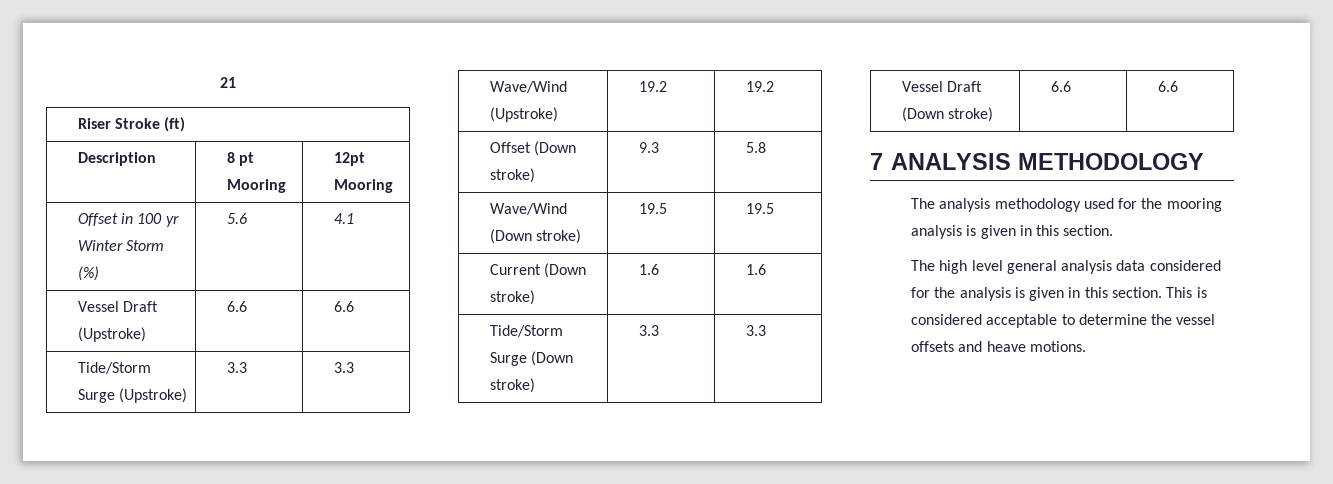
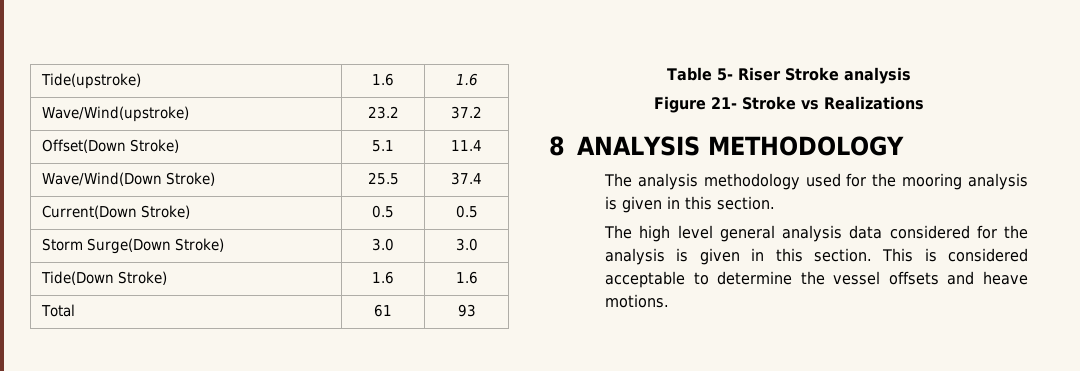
- 21
- Riser Stroke (ft)
- Description | 8 pt Mooring | 12pt Mooring
- Offset in 100 yr Winter Storm (%) | 5.6 | 4.1
- Vessel Draft (Upstroke) | 6.6 | 6.6
- Tide/Storm Surge (Upstroke) | 3.3 | 3.3
- Wave/Wind (Upstroke) | 19.2 | 19.2
- Offset (Down stroke) | 9.3 | 5.8
- Wave/Wind (Down stroke) | 19.5 | 19.5
- Current (Down stroke) | 1.6 | 1.6
- Tide/Storm Surge (Down stroke) | 3.3 | 3.3
- Vessel Draft (Down stroke) | 6.6 | 6.6
- 7 ANALYSIS METHODOLOGY
+ Tide(upstroke) | 1.6 | 1.6
+ Wave/Wind(upstroke) | 23.2 | 37.2
+ Offset(Down Stroke) | 5.1 | 11.4
+ Wave/Wind(Down Stroke) | 25.5 | 37.4
+ Current(Down Stroke) | 0.5 | 0.5
+ Storm Surge(Down Stroke) | 3.0 | 3.0
+ Tide(Down Stroke) | 1.6 | 1.6
+ Total | 61 | 93
+ Table 5- Riser Stroke analysis
+ Figure 21- Stroke vs Realizations
+ 8 ANALYSIS METHODOLOGY

